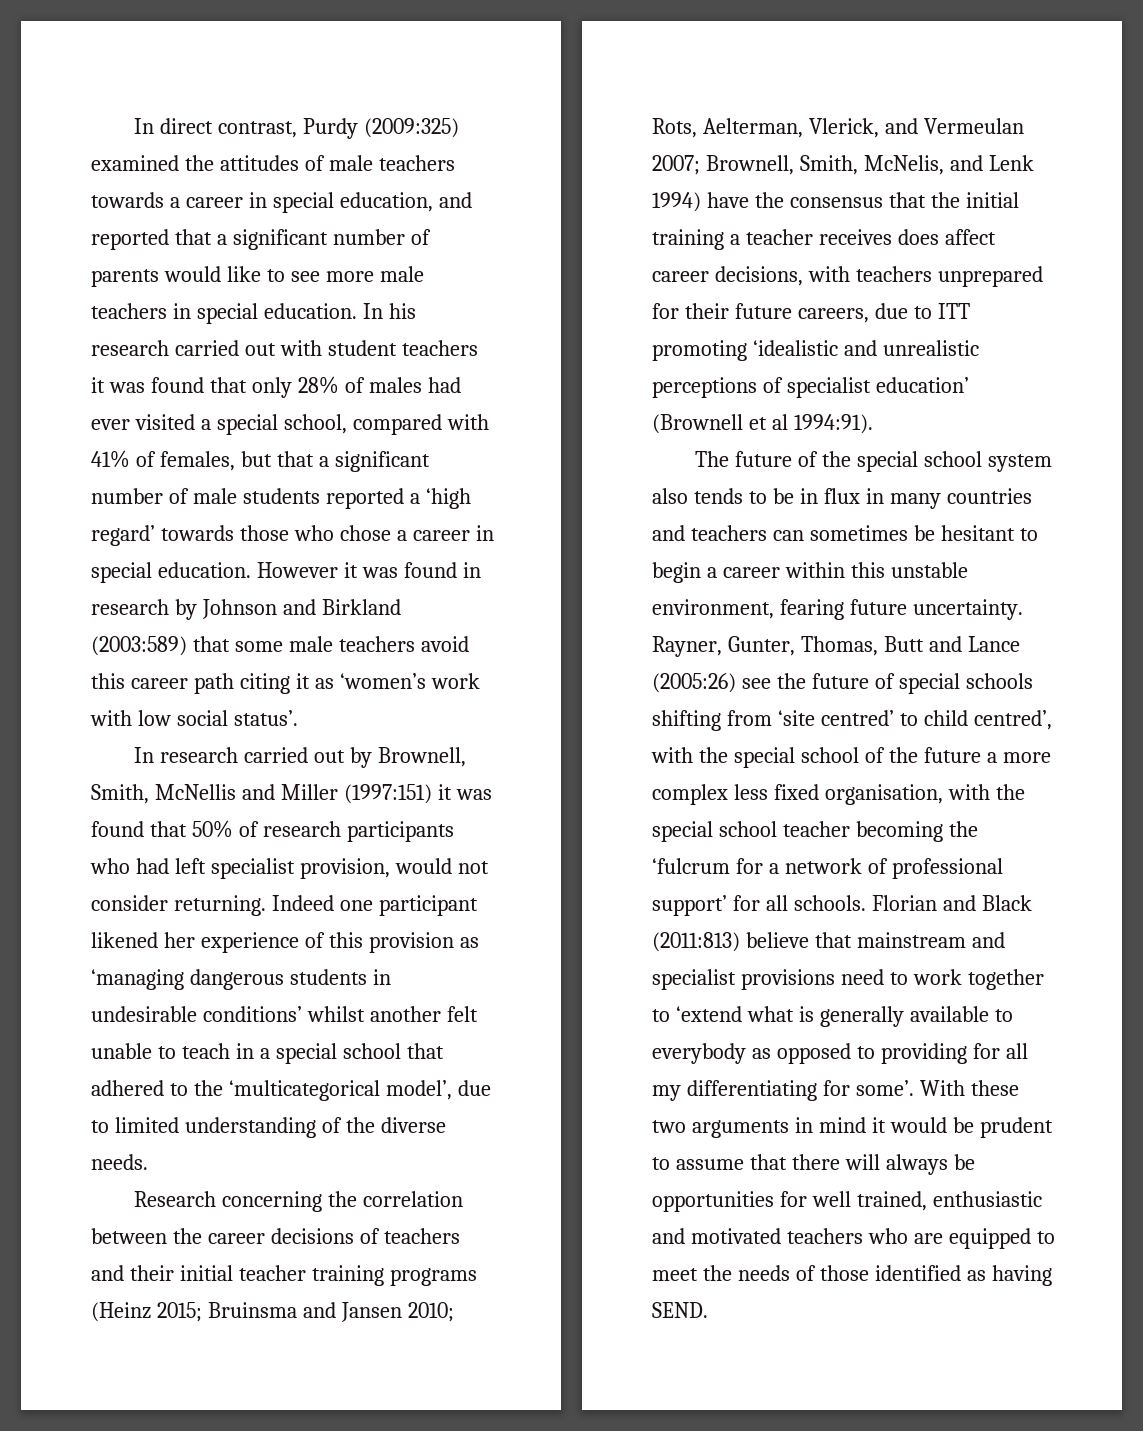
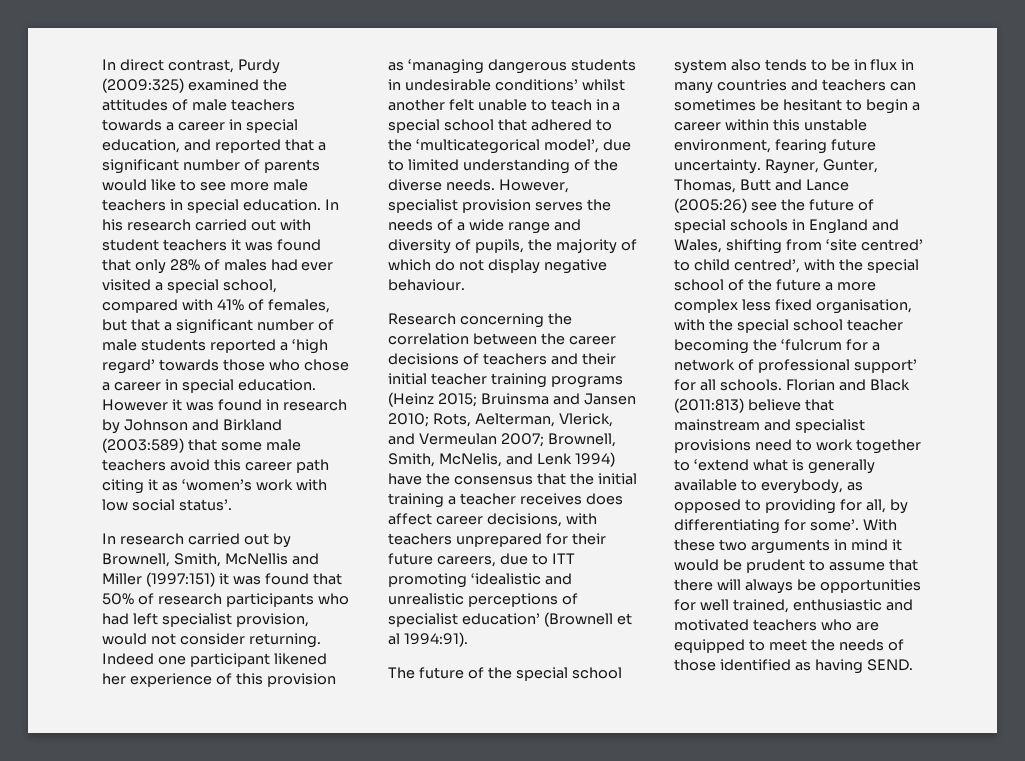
+ However, specialist provision serves the needs of a wide range and diversity of pupils, the majority of which do not display negative behaviour.
- Rayner, Gunter, Thomas, Butt and Lance (2005:26) see the future of special schools shifting from ‘site centred’ to child centred’, with the special school of the future a more complex less fixed organisation, with the special school teacher becoming the ‘fulcrum for a network of professional support’ for all schools.
+ Rayner, Gunter, Thomas, Butt and Lance (2005:26) see the future of special schools in England and Wales, shifting from ‘site centred’ to child centred’, with the special school of the future a more complex less fixed organisation, with the special school teacher becoming the ‘fulcrum for a network of professional support’ for all schools.
- Florian and Black (2011:813) believe that mainstream and specialist provisions need to work together to ‘extend what is generally available to everybody as opposed to providing for all my differentiating for some’.
+ Florian and Black (2011:813) believe that mainstream and specialist provisions need to work together to ‘extend what is generally available to everybody, as opposed to providing for all, by differentiating for some’.

